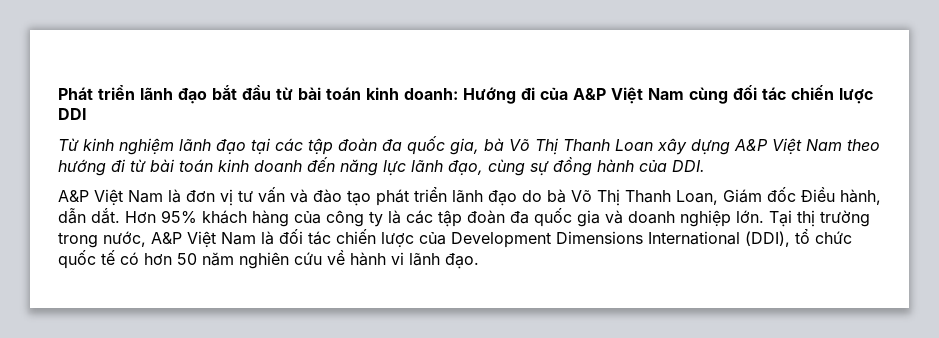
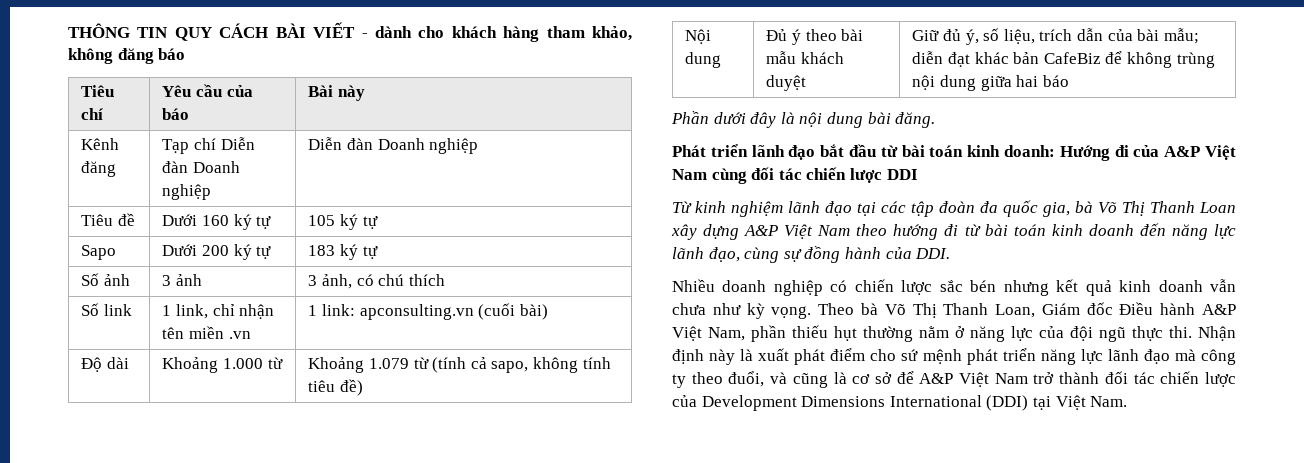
+ THÔNG TIN QUY CÁCH BÀI VIẾT - dành cho khách hàng tham khảo, không đăng báo
+ Tiêu chí | Yêu cầu của báo | Bài này
+ Kênh đăng | Tạp chí Diễn đàn Doanh nghiệp | Diễn đàn Doanh nghiệp
+ Tiêu đề | Dưới 160 ký tự | 105 ký tự
+ Sapo | Dưới 200 ký tự | 183 ký tự
+ Số ảnh | 3 ảnh | 3 ảnh, có chú thích
+ Số link | 1 link, chỉ nhận tên miền .vn | 1 link: apconsulting.vn (cuối bài)
+ Độ dài | Khoảng 1.000 từ | Khoảng 1.079 từ (tính cả sapo, không tính tiêu đề)
+ Nội dung | Đủ ý theo bài mẫu khách duyệt | Giữ đủ ý, số liệu, trích dẫn của bài mẫu; diễn đạt khác bản CafeBiz để không trùng nội dung giữa hai báo
+ Phần dưới đây là nội dung bài đăng.
- A&P Việt Nam là đơn vị tư vấn và đào tạo phát triển lãnh đạo do bà Võ Thị Thanh Loan, Giám đốc Điều hành, dẫn dắt. Hơn 95% khách hàng của công ty là các tập đoàn đa quốc gia và doanh nghiệp lớn. Tại thị trường trong nước, A&P Việt Nam là đối tác chiến lược của Development Dimensions International (DDI), tổ chức quốc tế có hơn 50 năm nghiên cứu về hành vi lãnh đạo.
+ Nhiều doanh nghiệp có chiến lược sắc bén nhưng kết quả kinh doanh vẫn chưa như kỳ vọng. Theo bà Võ Thị Thanh Loan, Giám đốc Điều hành A&P Việt Nam, phần thiếu hụt thường nằm ở năng lực của đội ngũ thực thi. Nhận định này là xuất phát điểm cho sứ mệnh phát triển năng lực lãnh đạo mà công ty theo đuổi, và cũng là cơ sở để A&P Việt Nam trở thành đối tác chiến lược của Development Dimensions International (DDI) tại Việt Nam.

